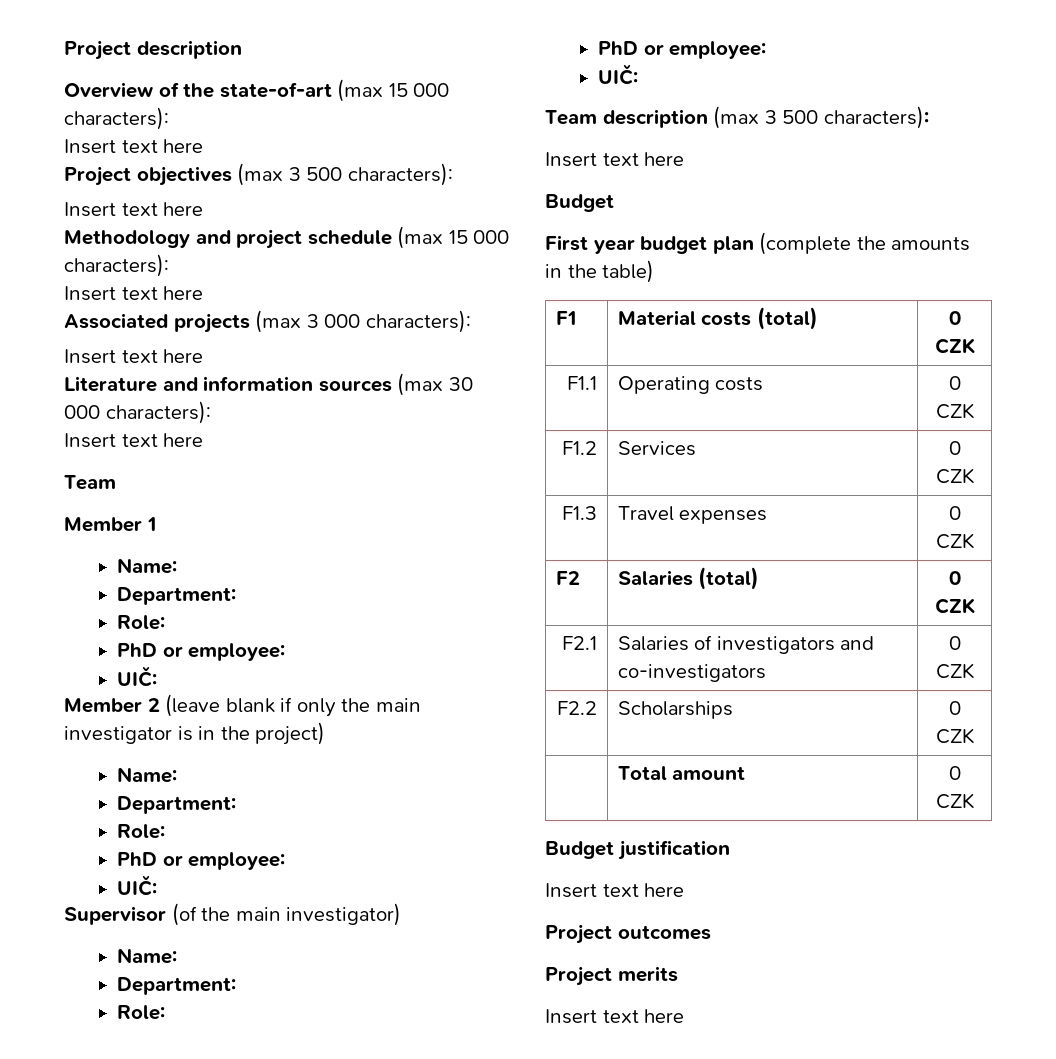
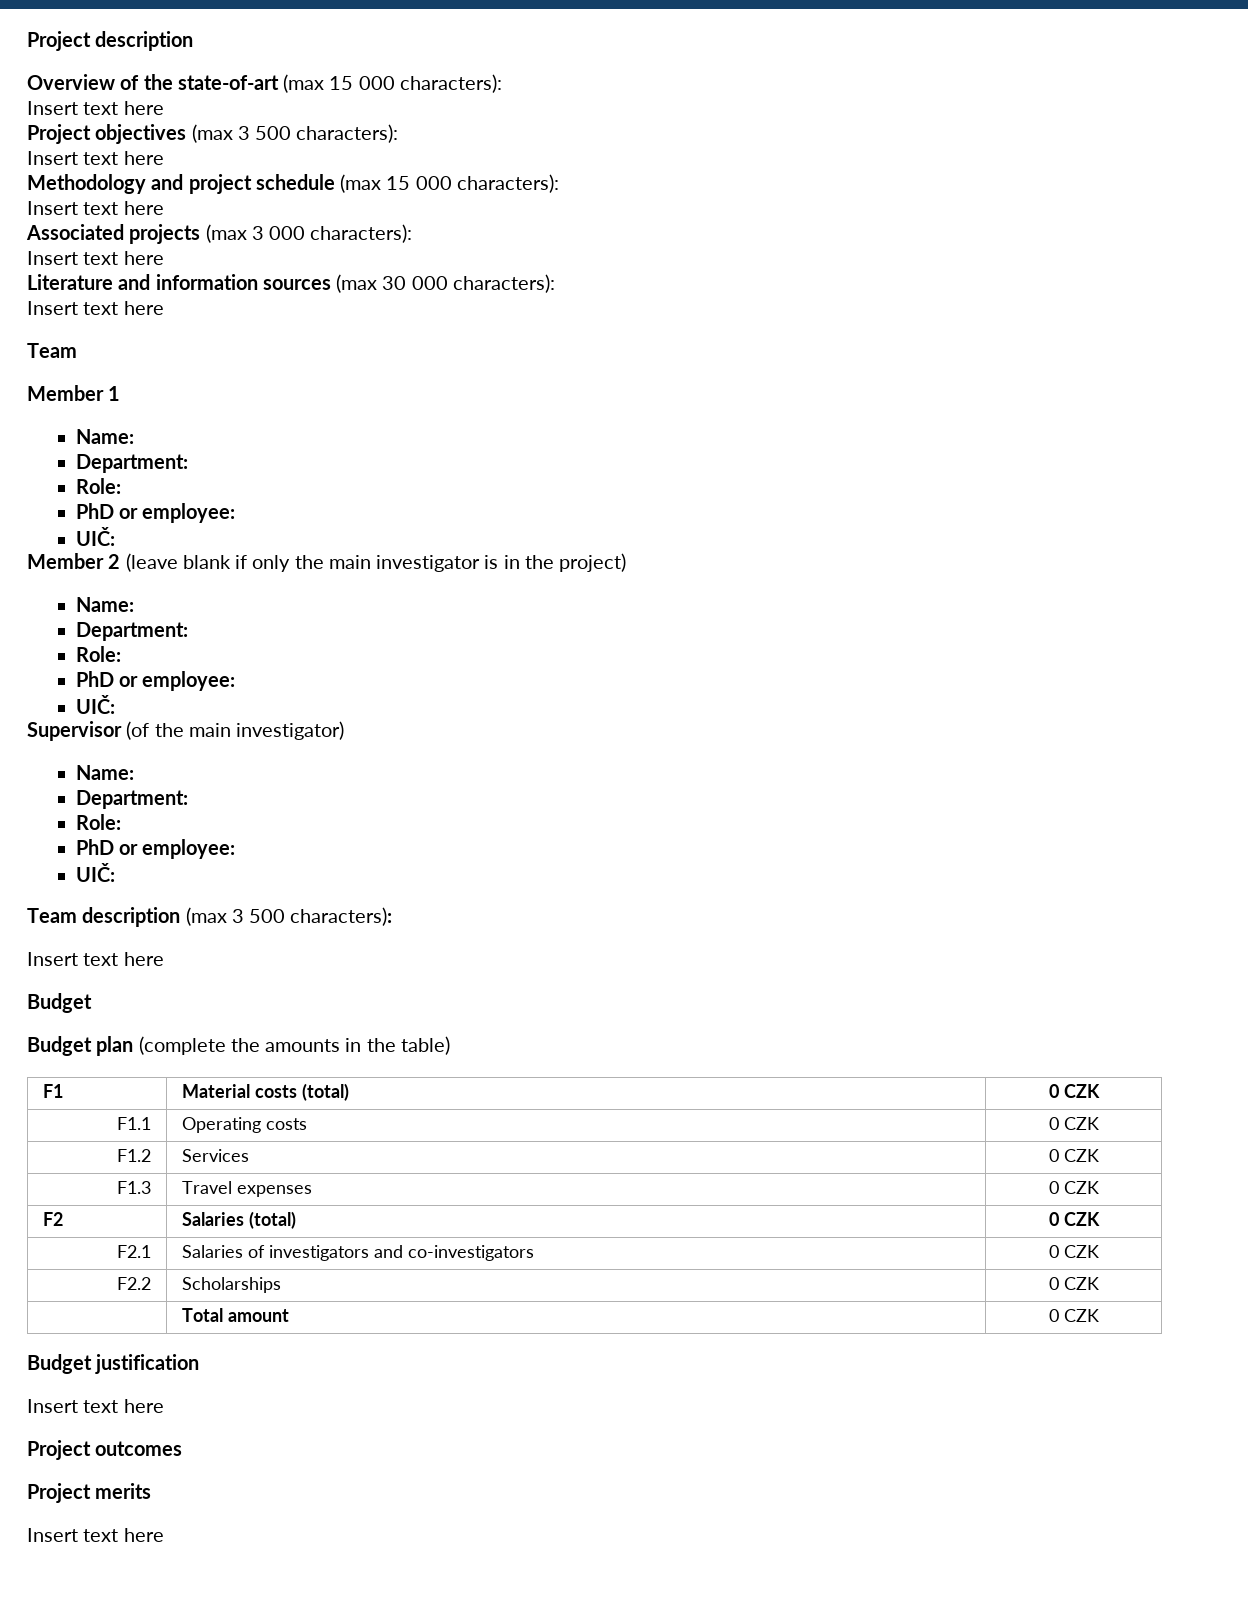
- First year budget plan (complete the amounts in the table)
+ Budget plan (complete the amounts in the table)

